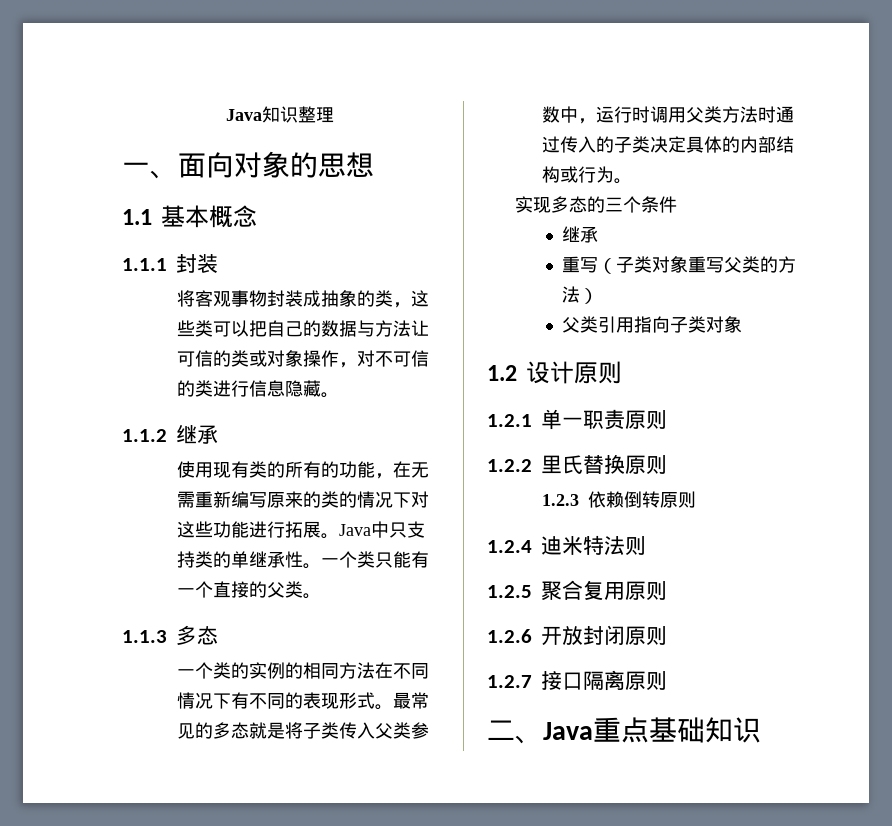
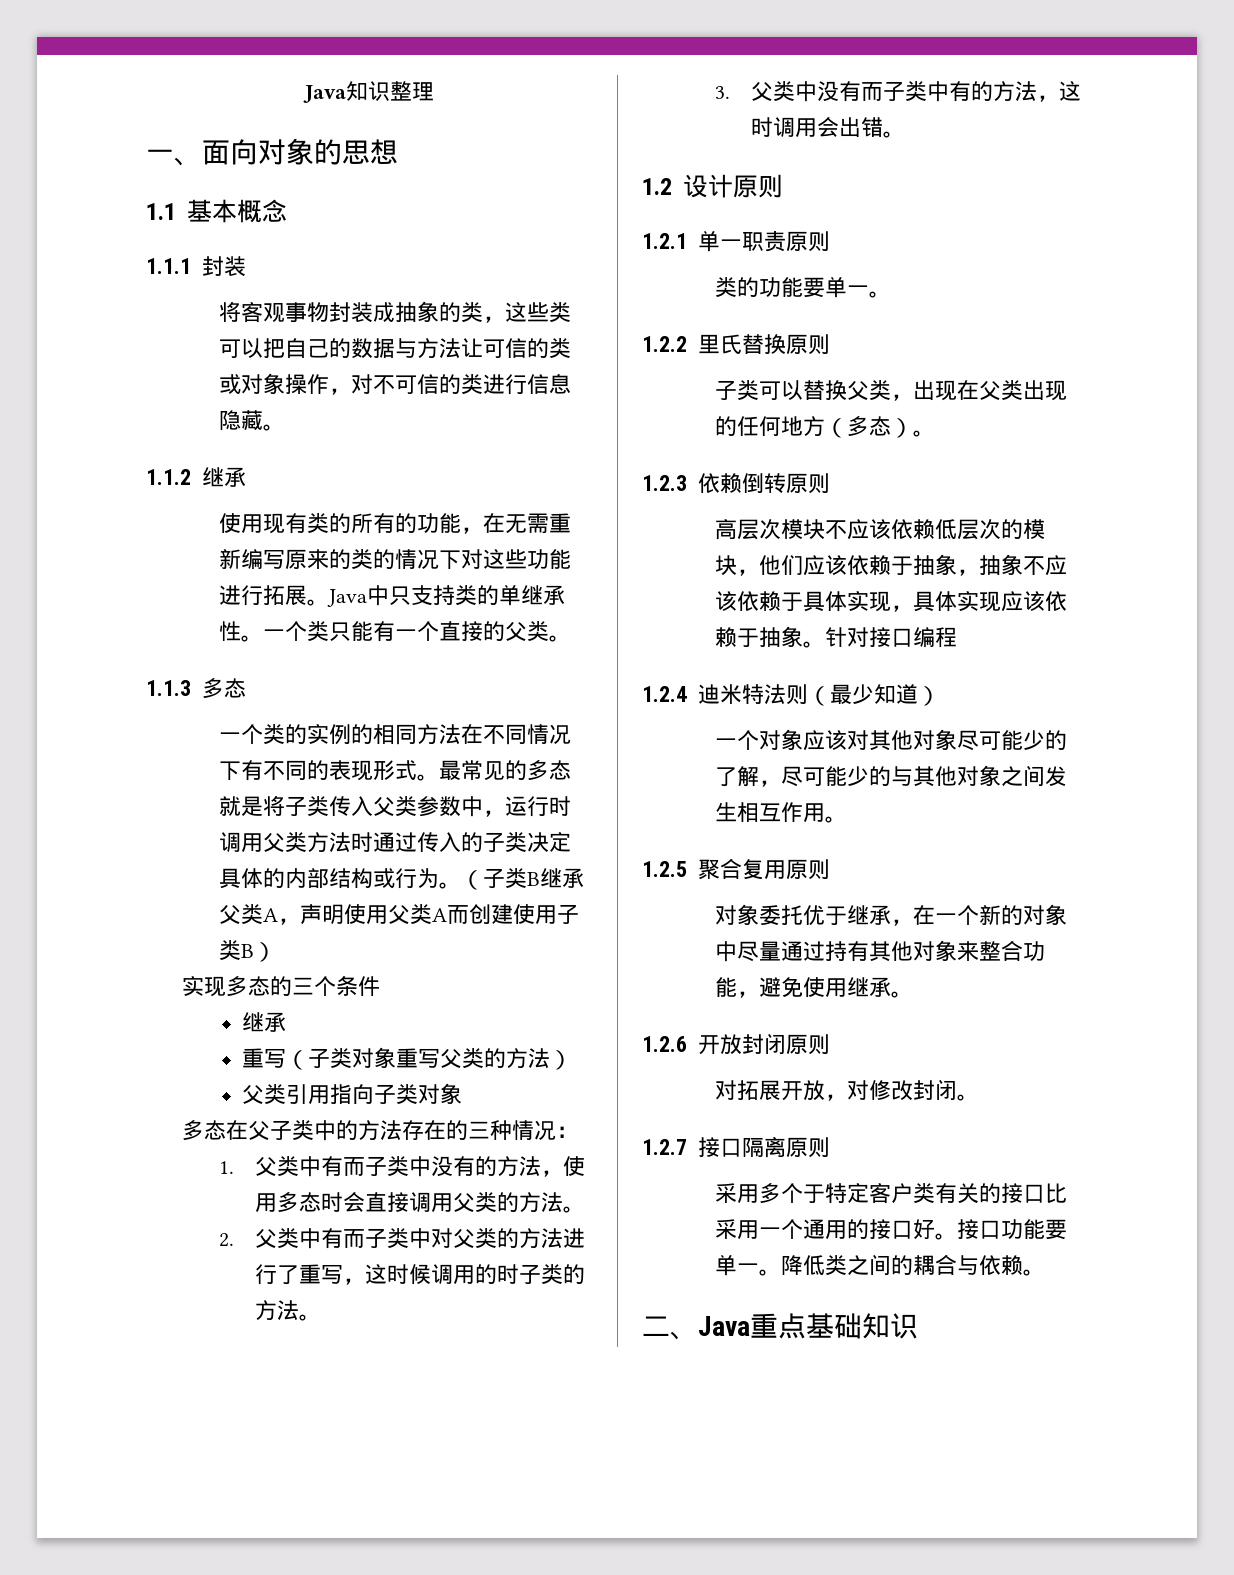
+ （子类B继承父类A，声明使用父类A而创建使用子类B）
+ 多态在父子类中的方法存在的三种情况：
+ 1.父类中有而子类中没有的方法，使用多态时会直接调用父类的方法。
+ 2.父类中有而子类中对父类的方法进行了重写，这时候调用的时子类的方法。
+ 3.父类中没有而子类中有的方法，这时调用会出错。
+ 类的功能要单一。
+ 子类可以替换父类，出现在父类出现的任何地方（多态）。
  1.2.3依赖倒转原则
- 1.2.4迪米特法则
+ 高层次模块不应该依赖低层次的模块，他们应该依赖于抽象，抽象不应该依赖于具体实现，具体实现应该依赖于抽象。针对接口编程
+ 1.2.4迪米特法则（最少知道）
+ 一个对象应该对其他对象尽可能少的了解，尽可能少的与其他对象之间发生相互作用。
  1.2.5聚合复用原则
+ 对象委托优于继承，在一个新的对象中尽量通过持有其他对象来整合功能，避免使用继承。
  1.2.6开放封闭原则
+ 对拓展开放，对修改封闭。
  1.2.7接口隔离原则
+ 采用多个于特定客户类有关的接口比采用一个通用的接口好。接口功能要单一。降低类之间的耦合与依赖。

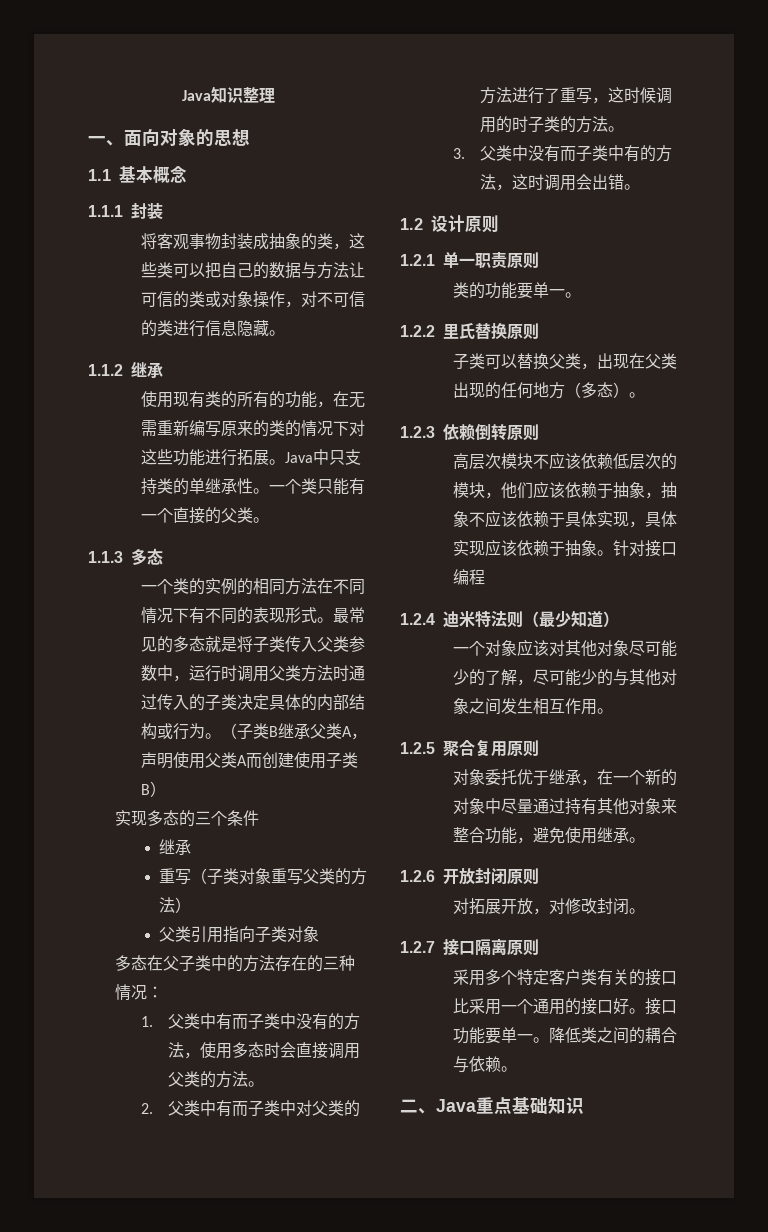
- 采用多个于特定客户类有关的接口比采用一个通用的接口好。
+ 采用多个特定客户类有关的接口比采用一个通用的接口好。

